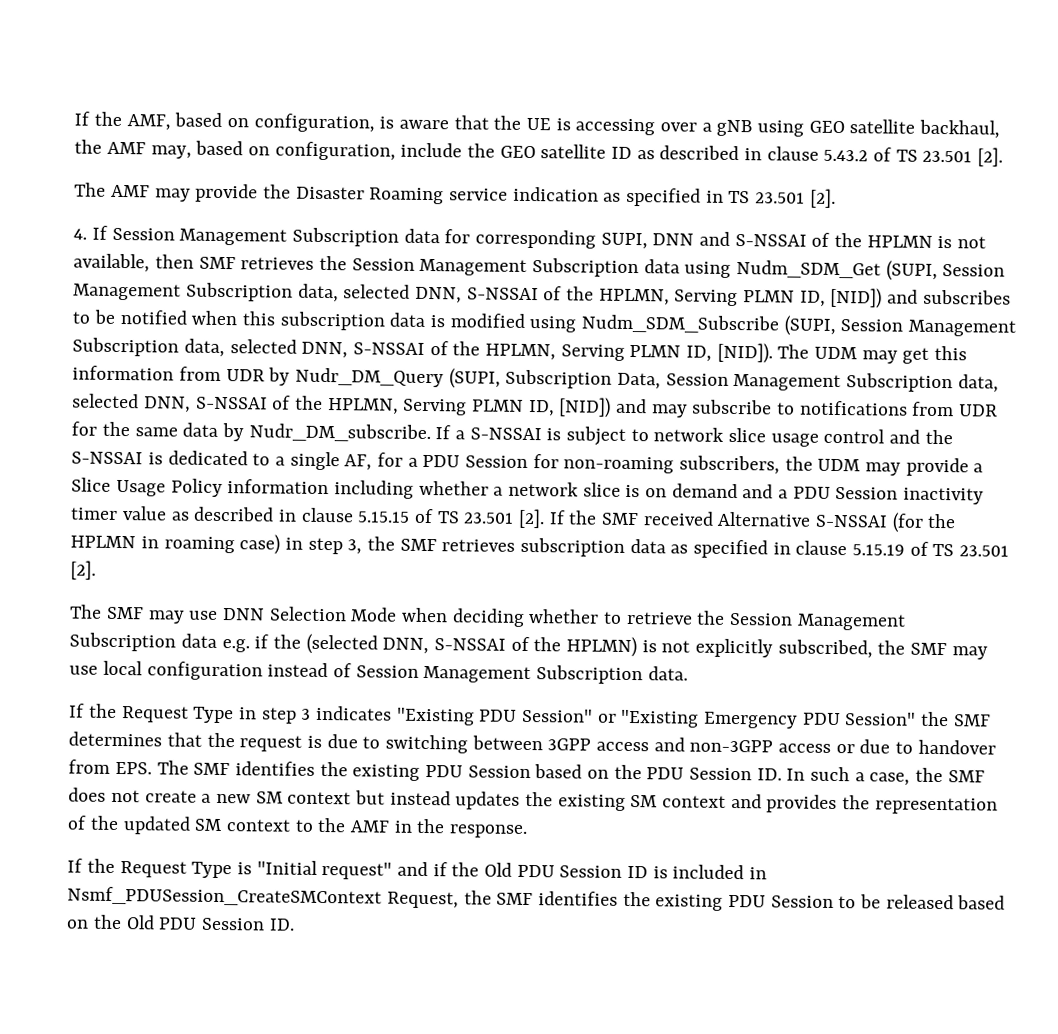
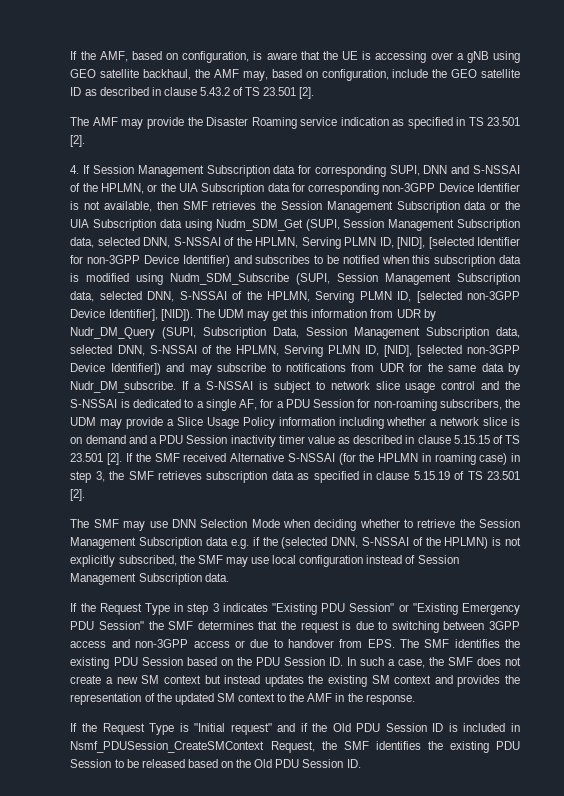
- 4. If Session Management Subscription data for corresponding SUPI, DNN and S-NSSAI of the HPLMN is not available, then SMF retrieves the Session Management Subscription data using Nudm_SDM_Get (SUPI, Session Management Subscription data, selected DNN, S-NSSAI of the HPLMN, Serving PLMN ID, [NID]) and subscribes to be notified when this subscription data is modified using Nudm_SDM_Subscribe (SUPI, Session Management Subscription data, selected DNN, S-NSSAI of the HPLMN, Serving PLMN ID, [NID]).
+ 4. If Session Management Subscription data for corresponding SUPI, DNN and S-NSSAI of the HPLMN, or the UIA Subscription data for corresponding non-3GPP Device Identifier is not available, then SMF retrieves the Session Management Subscription data or the UIA Subscription data using Nudm_SDM_Get (SUPI, Session Management Subscription data, selected DNN, S-NSSAI of the HPLMN, Serving PLMN ID, [NID], [selected Identifier for non-3GPP Device Identifier) and subscribes to be notified when this subscription data is modified using Nudm_SDM_Subscribe (SUPI, Session Management Subscription data, selected DNN, S-NSSAI of the HPLMN, Serving PLMN ID, [selected non-3GPP Device Identifier], [NID]).
- The UDM may get this information from UDR by Nudr_DM_Query (SUPI, Subscription Data, Session Management Subscription data, selected DNN, S-NSSAI of the HPLMN, Serving PLMN ID, [NID]) and may subscribe to notifications from UDR for the same data by Nudr_DM_subscribe.
+ The UDM may get this information from UDR by Nudr_DM_Query (SUPI, Subscription Data, Session Management Subscription data, selected DNN, S-NSSAI of the HPLMN, Serving PLMN ID, [NID], [selected non-3GPP Device Identifier]) and may subscribe to notifications from UDR for the same data by Nudr_DM_subscribe.

